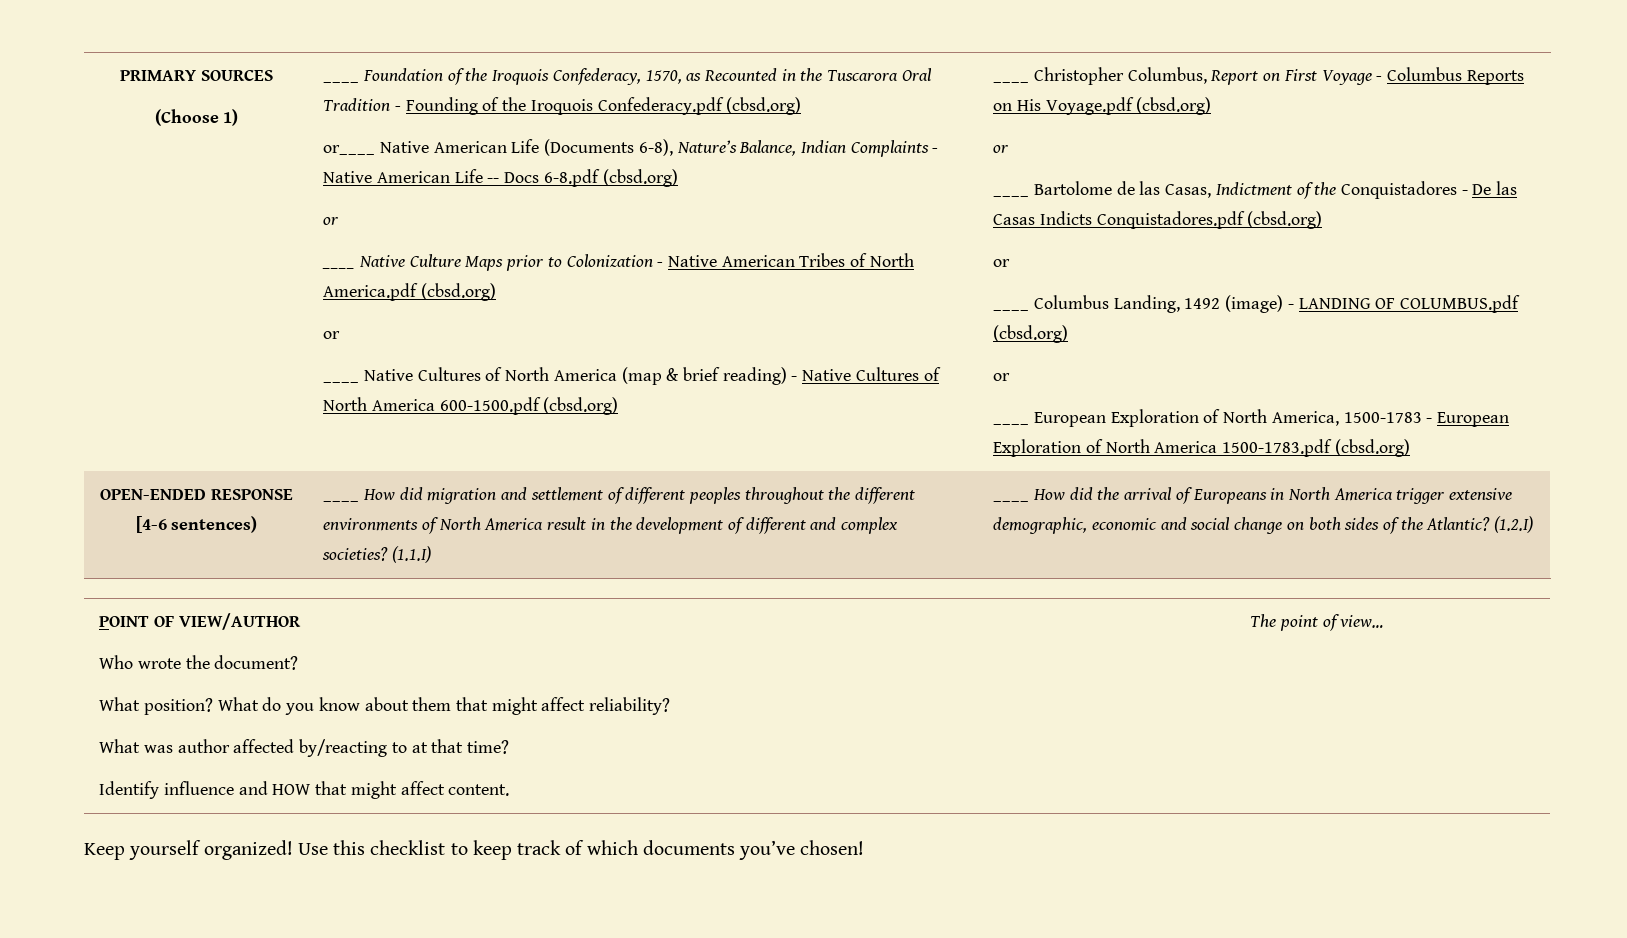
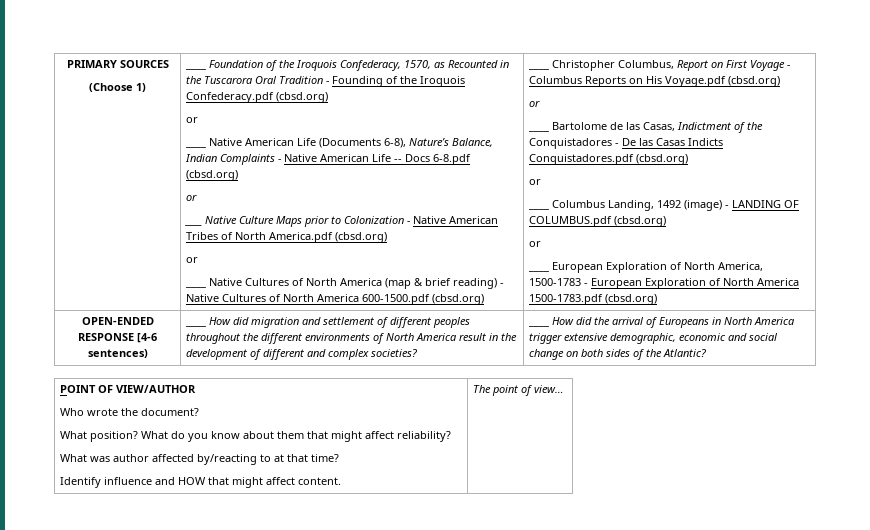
  ____ Foundation of the Iroquois Confederacy, 1570, as Recounted in the Tuscarora Oral Tradition - Founding of the Iroquois Confederacy.pdf (cbsd.org)
- or____ Native American Life (Documents 6-8), Nature’s Balance, Indian Complaints - Native American Life -- Docs 6-8.pdf (cbsd.org)
+ or
+ ____ Native American Life (Documents 6-8), Nature’s Balance, Indian Complaints - Native American Life -- Docs 6-8.pdf (cbsd.org)
- (1.1.I)
- (1.2.I)
- Keep yourself organized! Use this checklist to keep track of which documents you’ve chosen!

